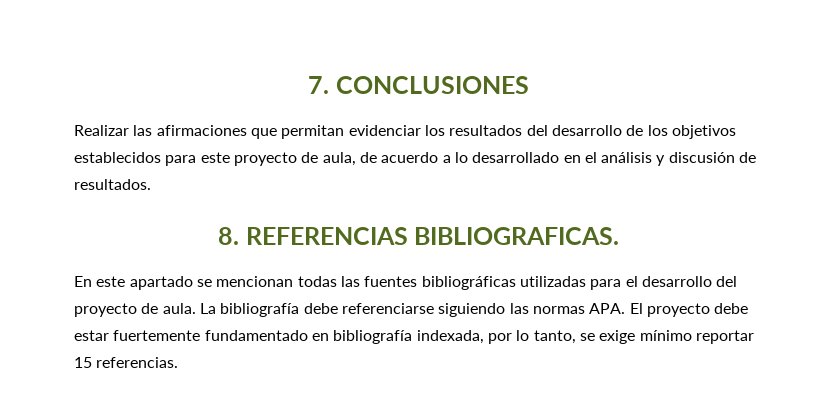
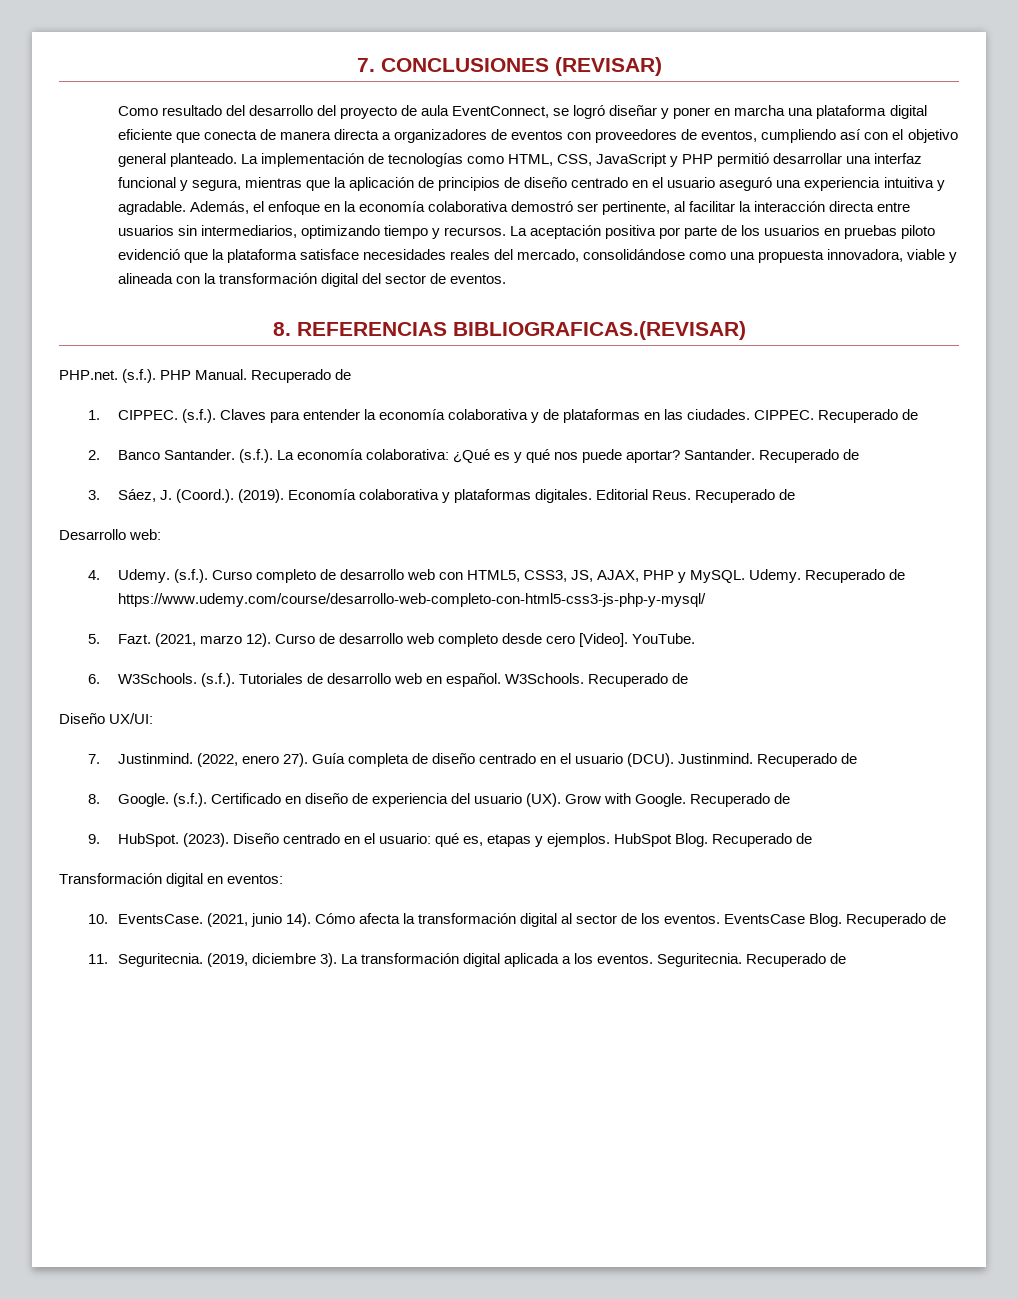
- 7. CONCLUSIONES
- Realizar las afirmaciones que permitan evidenciar los resultados del desarrollo de los objetivos establecidos para este proyecto de aula, de acuerdo a lo desarrollado en el análisis y discusión de resultados.
- 8. REFERENCIAS BIBLIOGRAFICAS.
- En este apartado se mencionan todas las fuentes bibliográficas utilizadas para el desarrollo del proyecto de aula. La bibliografía debe referenciarse siguiendo las normas APA. El proyecto debe estar fuertemente fundamentado en bibliografía indexada, por lo tanto, se exige mínimo reportar 15 referencias.
+ 7. CONCLUSIONES (REVISAR)
+ Como resultado del desarrollo del proyecto de aula EventConnect, se logró diseñar y poner en marcha una plataforma digital eficiente que conecta de manera directa a organizadores de eventos con proveedores de eventos, cumpliendo así con el objetivo general planteado. La implementación de tecnologías como HTML, CSS, JavaScript y PHP permitió desarrollar una interfaz funcional y segura, mientras que la aplicación de principios de diseño centrado en el usuario aseguró una experiencia intuitiva y agradable. Además, el enfoque en la economía colaborativa demostró ser pertinente, al facilitar la interacción directa entre usuarios sin intermediarios, optimizando tiempo y recursos. La aceptación positiva por parte de los usuarios en pruebas piloto evidenció que la plataforma satisface necesidades reales del mercado, consolidándose como una propuesta innovadora, viable y alineada con la transformación digital del sector de eventos.
+ 8. REFERENCIAS BIBLIOGRAFICAS.(REVISAR)
+ PHP.net. (s.f.). PHP Manual. Recuperado de
+ 1. CIPPEC. (s.f.). Claves para entender la economía colaborativa y de plataformas en las ciudades. CIPPEC. Recuperado de
+ 2. Banco Santander. (s.f.). La economía colaborativa: ¿Qué es y qué nos puede aportar? Santander. Recuperado de
+ 3. Sáez, J. (Coord.). (2019). Economía colaborativa y plataformas digitales. Editorial Reus. Recuperado de
+ Desarrollo web:
+ 4. Udemy. (s.f.). Curso completo de desarrollo web con HTML5, CSS3, JS, AJAX, PHP y MySQL. Udemy. Recuperado de https://www.udemy.com/course/desarrollo-web-completo-con-html5-css3-js-php-y-mysql/
+ 5. Fazt. (2021, marzo 12). Curso de desarrollo web completo desde cero [Video]. YouTube.
+ 6. W3Schools. (s.f.). Tutoriales de desarrollo web en español. W3Schools. Recuperado de
+ Diseño UX/UI:
+ 7. Justinmind. (2022, enero 27). Guía completa de diseño centrado en el usuario (DCU). Justinmind. Recuperado de
+ 8. Google. (s.f.). Certificado en diseño de experiencia del usuario (UX). Grow with Google. Recuperado de
+ 9. HubSpot. (2023). Diseño centrado en el usuario: qué es, etapas y ejemplos. HubSpot Blog. Recuperado de
+ Transformación digital en eventos:
+ 10. EventsCase. (2021, junio 14). Cómo afecta la transformación digital al sector de los eventos. EventsCase Blog. Recuperado de
+ 11. Seguritecnia. (2019, diciembre 3). La transformación digital aplicada a los eventos. Seguritecnia. Recuperado de

